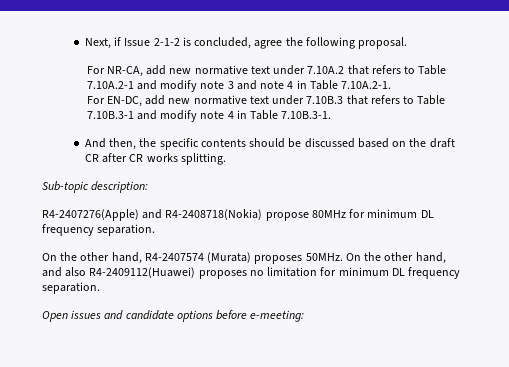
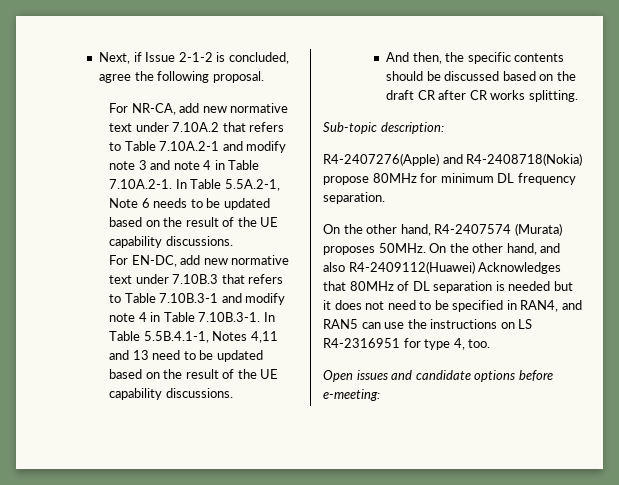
- For NR-CA, add new normative text under 7.10A.2 that refers to Table 7.10A.2-1 and modify note 3 and note 4 in Table 7.10A.2-1.
+ For NR-CA, add new normative text under 7.10A.2 that refers to Table 7.10A.2-1 and modify note 3 and note 4 in Table 7.10A.2-1. In Table 5.5A.2-1, Note 6 needs to be updated based on the result of the UE capability discussions.
- For EN-DC, add new normative text under 7.10B.3 that refers to Table 7.10B.3-1 and modify note 4 in Table 7.10B.3-1.
+ For EN-DC, add new normative text under 7.10B.3 that refers to Table 7.10B.3-1 and modify note 4 in Table 7.10B.3-1. In Table 5.5B.4.1-1, Notes 4,11 and 13 need to be updated based on the result of the UE capability discussions.
- On the other hand, and also R4-2409112(Huawei) proposes no limitation for minimum DL frequency separation.
+ On the other hand, and also R4-2409112(Huawei) Acknowledges that 80MHz of DL separation is needed but it does not need to be specified in RAN4, and RAN5 can use the instructions on LS R4-2316951 for type 4, too.

